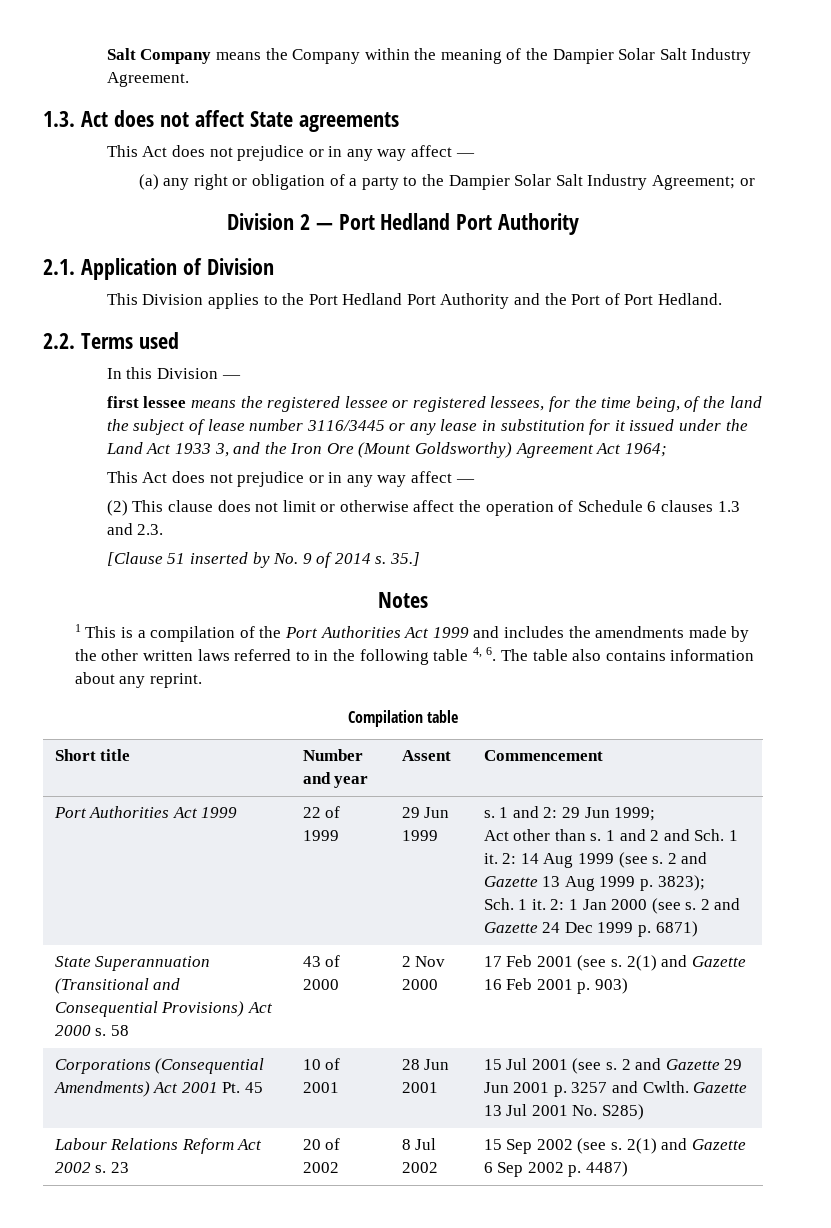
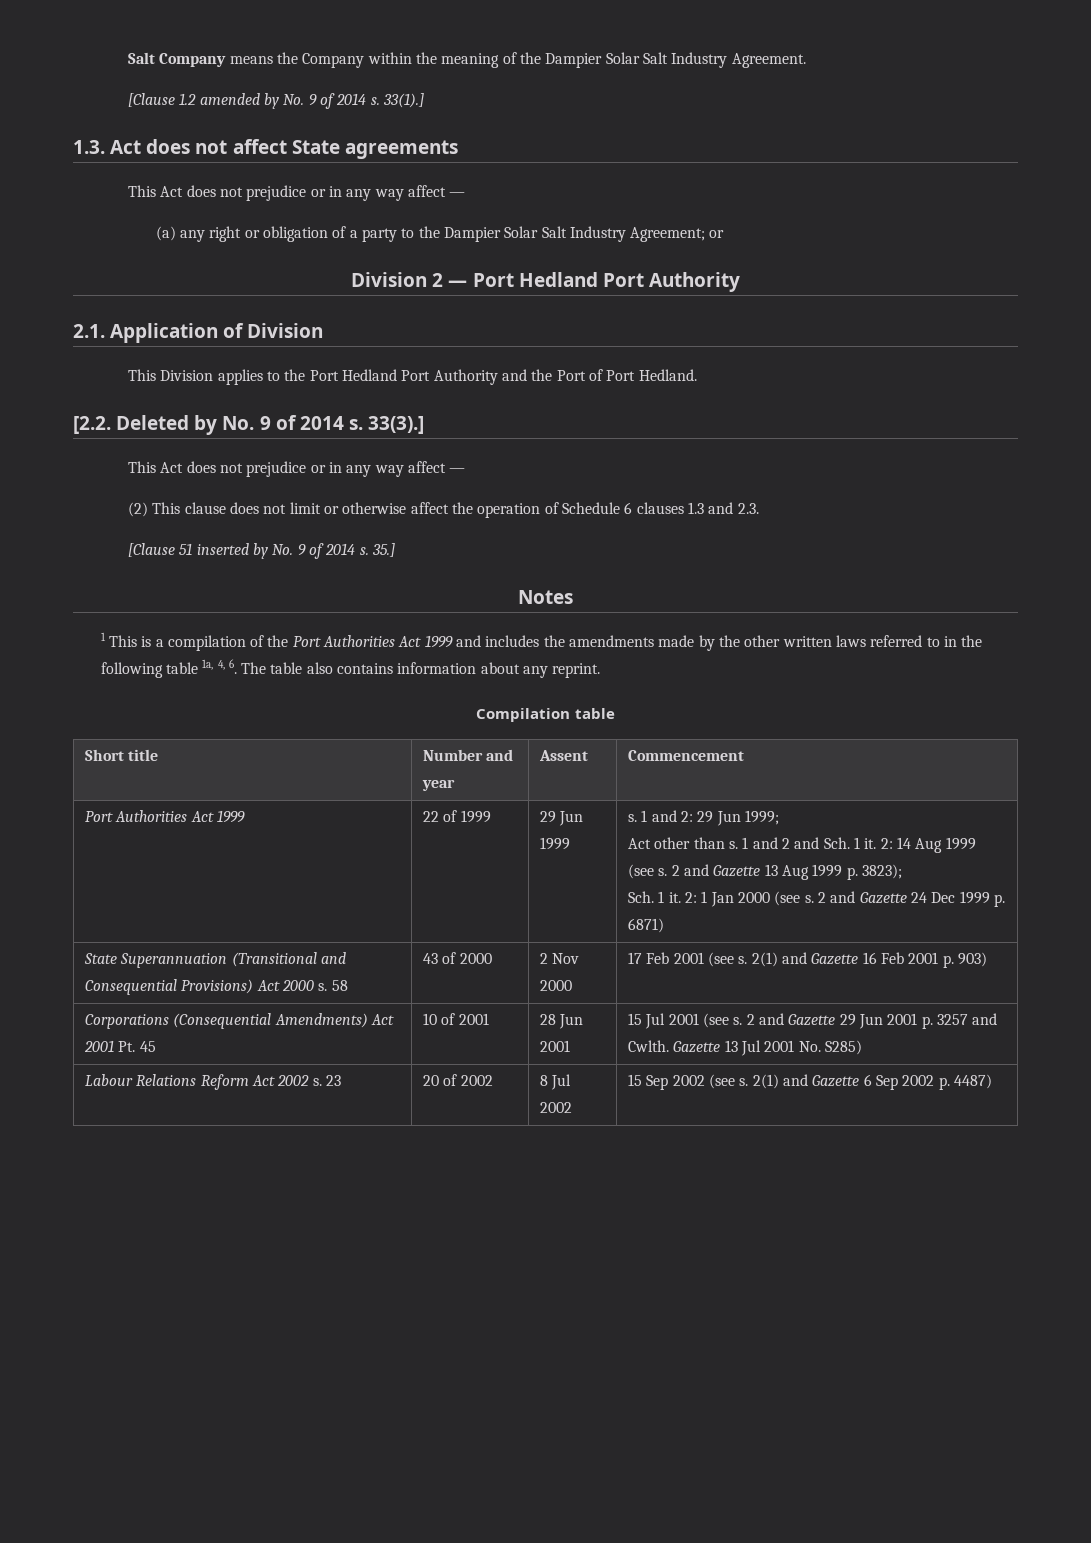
+ [Clause 1.2 amended by No. 9 of 2014 s. 33(1).]
- 2.2. Terms used
- In this Division —
- first lessee means the registered lessee or registered lessees, for the time being, of the land the subject of lease number 3116/3445 or any lease in substitution for it issued under the Land Act 1933 3, and the Iron Ore (Mount Goldsworthy) Agreement Act 1964;
+ [2.2. Deleted by No. 9 of 2014 s. 33(3).]
- 1 This is a compilation of the Port Authorities Act 1999 and includes the amendments made by the other written laws referred to in the following table 4, 6. The table also contains information about any reprint.
+ 1 This is a compilation of the Port Authorities Act 1999 and includes the amendments made by the other written laws referred to in the following table 1a, 4, 6. The table also contains information about any reprint.

